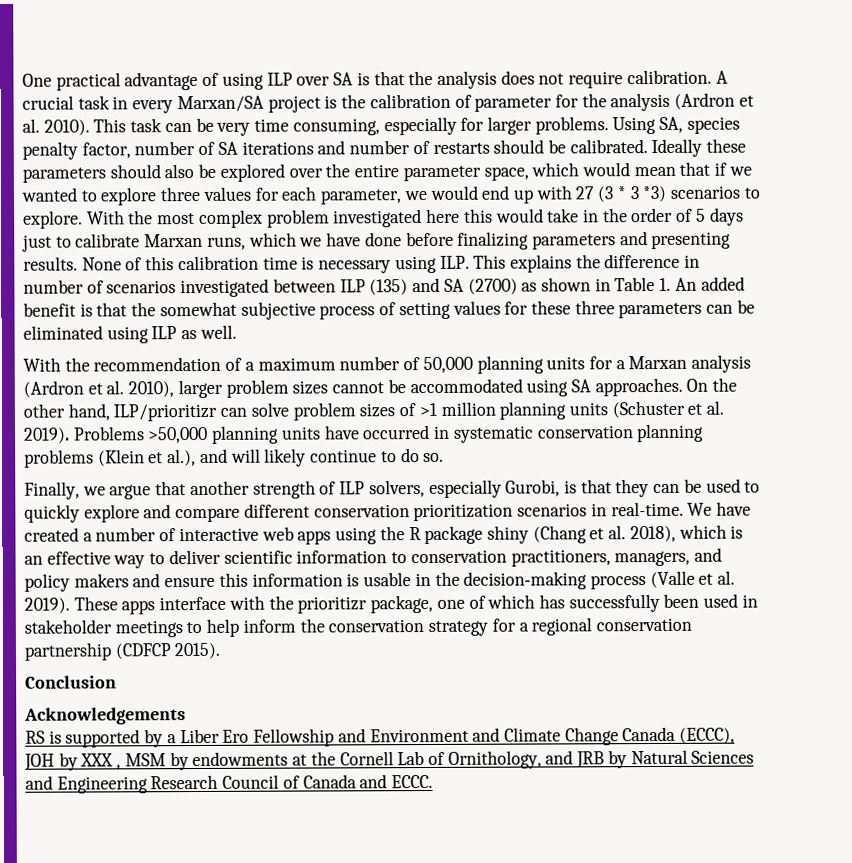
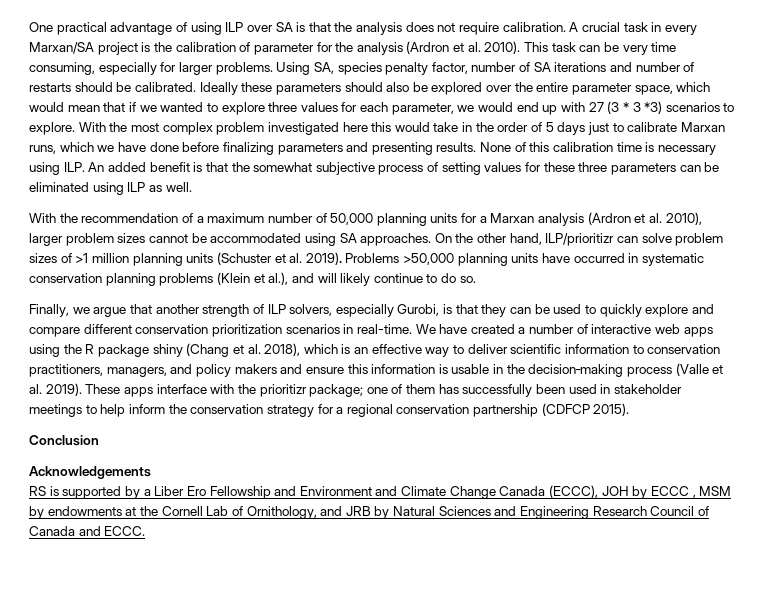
- None of this calibration time is necessary using ILP. This explains the difference in number of scenarios investigated between ILP (135) and SA (2700) as shown in Table 1. An added benefit is that the somewhat subjective process of setting values for these three parameters can be eliminated using ILP as well.
+ None of this calibration time is necessary using ILP. An added benefit is that the somewhat subjective process of setting values for these three parameters can be eliminated using ILP as well.
- These apps interface with the prioritizr package, one of which has successfully been used in stakeholder meetings to help inform the conservation strategy for a regional conservation partnership (CDFCP 2015).
+ These apps interface with the prioritizr package; one of them has successfully been used in stakeholder meetings to help inform the conservation strategy for a regional conservation partnership (CDFCP 2015).
- RS is supported by a Liber Ero Fellowship and Environment and Climate Change Canada (ECCC), JOH by XXX , MSM by endowments at the Cornell Lab of Ornithology, and JRB by Natural Sciences and Engineering Research Council of Canada and ECCC.
+ RS is supported by a Liber Ero Fellowship and Environment and Climate Change Canada (ECCC), JOH by ECCC , MSM by endowments at the Cornell Lab of Ornithology, and JRB by Natural Sciences and Engineering Research Council of Canada and ECCC.

